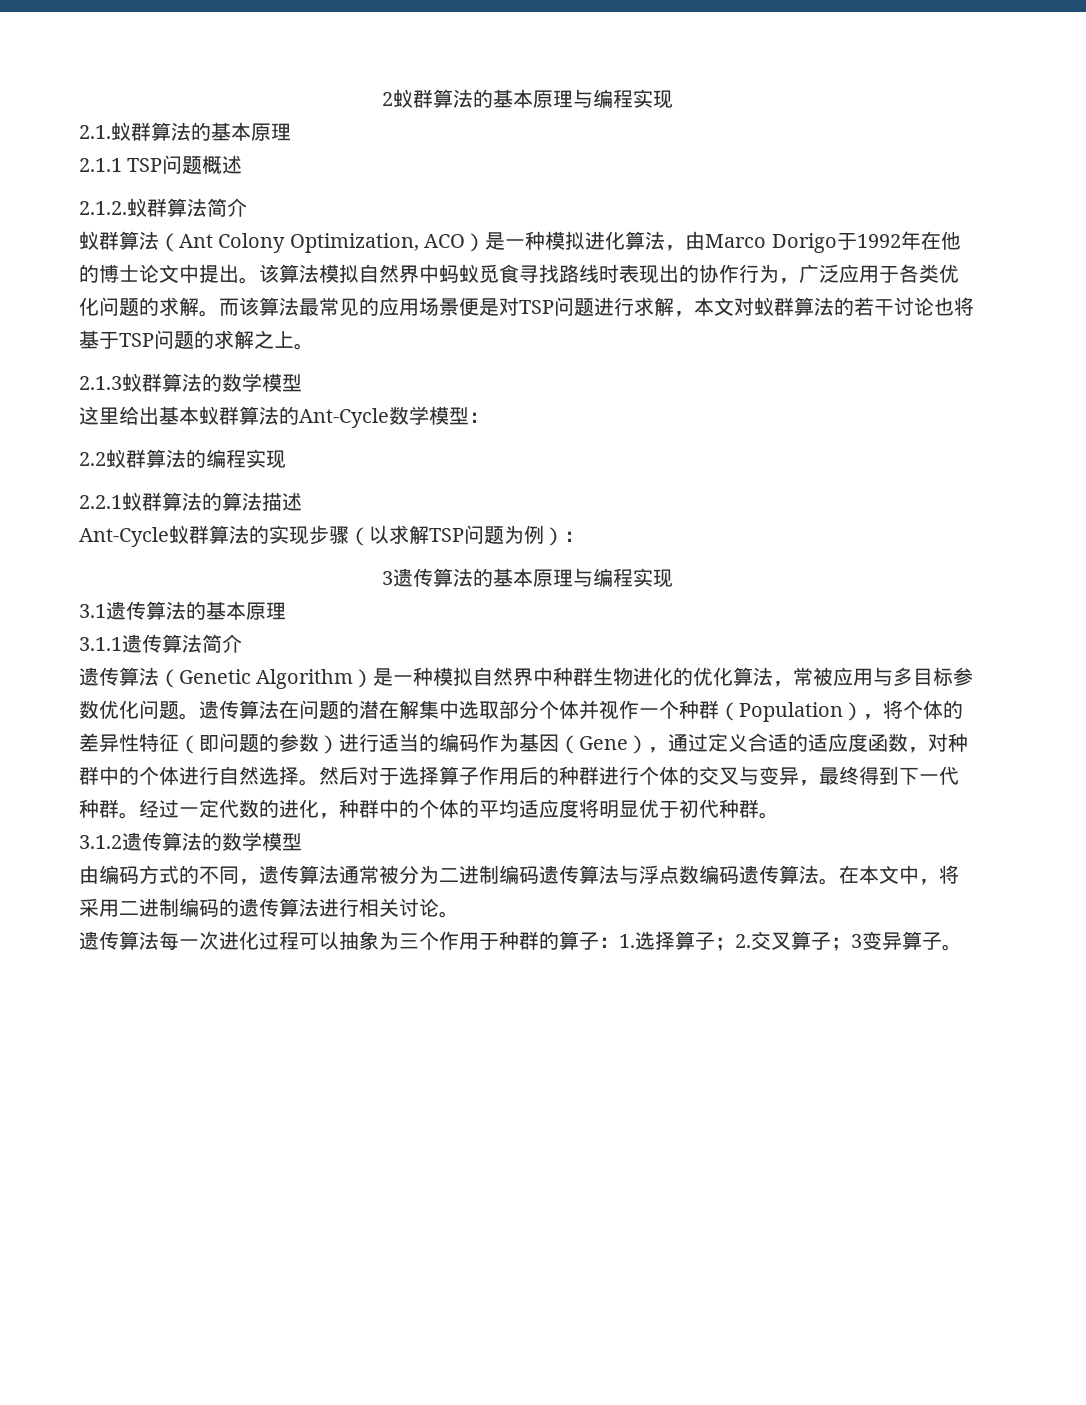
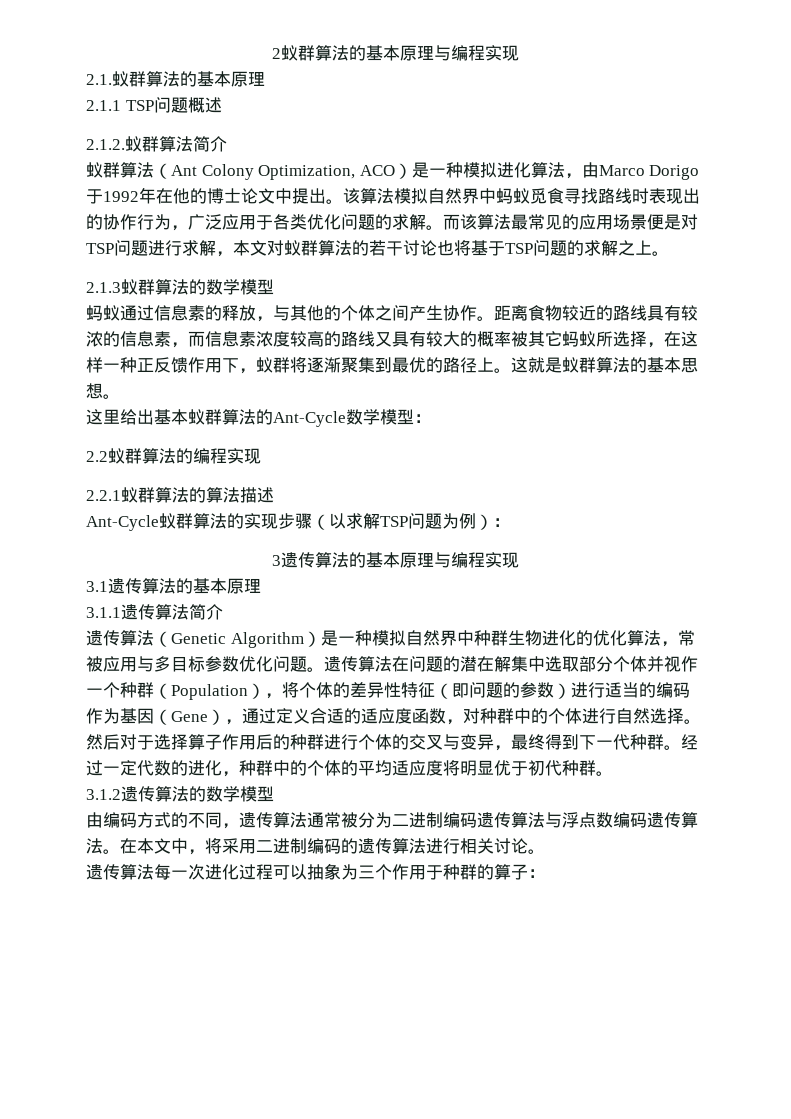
+ 蚂蚁通过信息素的释放，与其他的个体之间产生协作。距离食物较近的路线具有较浓的信息素，而信息素浓度较高的路线又具有较大的概率被其它蚂蚁所选择，在这样一种正反馈作用下，蚁群将逐渐聚集到最优的路径上。这就是蚁群算法的基本思想。
- 遗传算法每一次进化过程可以抽象为三个作用于种群的算子：1.选择算子；2.交叉算子；3变异算子。
+ 遗传算法每一次进化过程可以抽象为三个作用于种群的算子：

